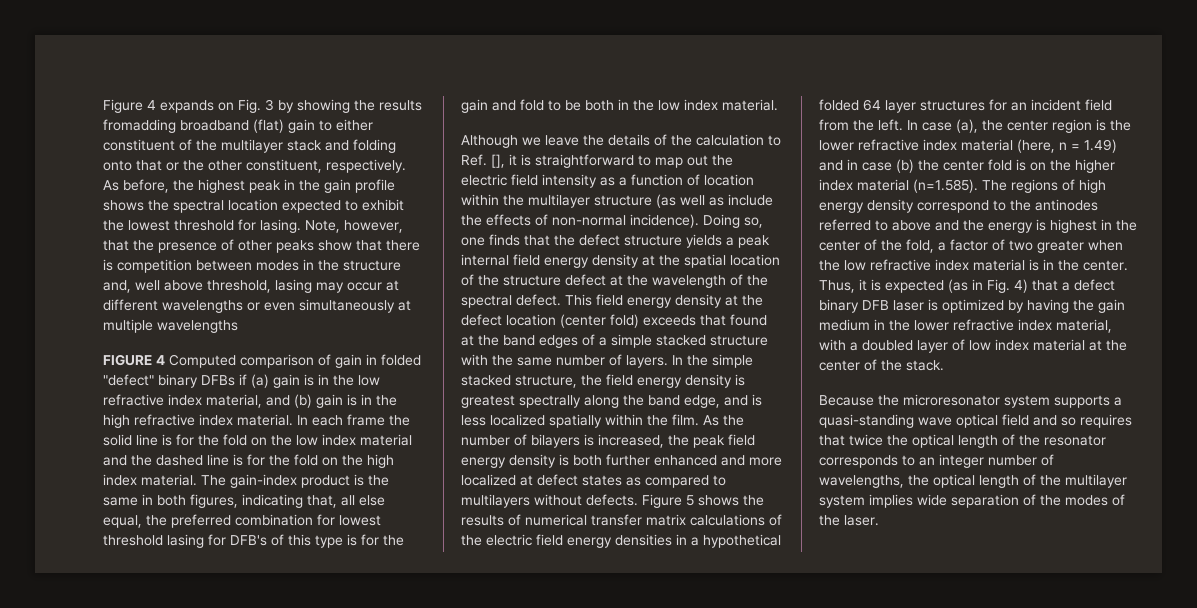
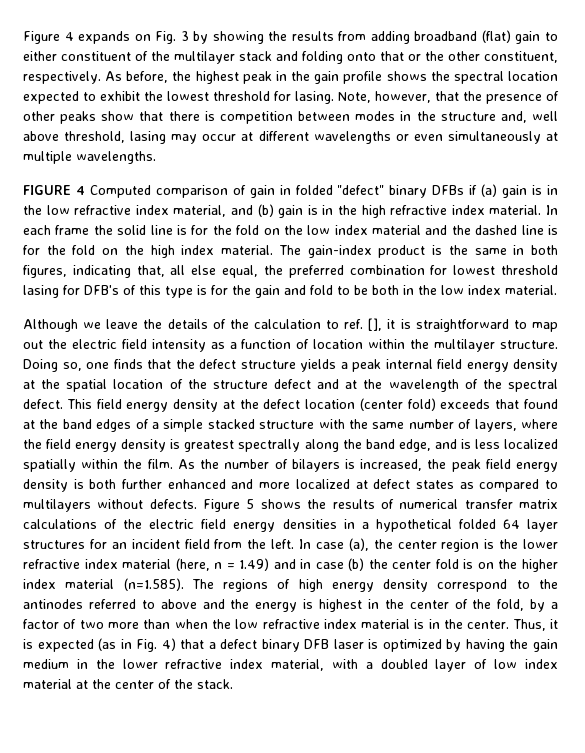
- Figure 4 expands on Fig. 3 by showing the results fromadding broadband (flat) gain to either constituent of the multilayer stack and folding onto that or the other constituent, respectively.
+ Figure 4 expands on Fig. 3 by showing the results from adding broadband (flat) gain to either constituent of the multilayer stack and folding onto that or the other constituent, respectively.
- Note, however, that the presence of other peaks show that there is competition between modes in the structure and, well above threshold, lasing may occur at different wavelengths or even simultaneously at multiple wavelengths
+ Note, however, that the presence of other peaks show that there is competition between modes in the structure and, well above threshold, lasing may occur at different wavelengths or even simultaneously at multiple wavelengths.
- Although we leave the details of the calculation to Ref. [], it is straightforward to map out the electric field intensity as a function of location within the multilayer structure (as well as include the effects of non-normal incidence).
+ Although we leave the details of the calculation to ref. [], it is straightforward to map out the electric field intensity as a function of location within the multilayer structure.
- Doing so, one finds that the defect structure yields a peak internal field energy density at the spatial location of the structure defect at the wavelength of the spectral defect.
+ Doing so, one finds that the defect structure yields a peak internal field energy density at the spatial location of the structure defect and at the wavelength of the spectral defect.
- This field energy density at the defect location (center fold) exceeds that found at the band edges of a simple stacked structure with the same number of layers. In the simple stacked structure, the field energy density is greatest spectrally along the band edge, and is less localized spatially within the film.
+ This field energy density at the defect location (center fold) exceeds that found at the band edges of a simple stacked structure with the same number of layers, where the field energy density is greatest spectrally along the band edge, and is less localized spatially within the film.
- In case (a), the center region is the lower refractive index material (here, n = 1.49) and in case (b) the center fold is on the higher index material (n=1.585). The regions of high energy density correspond to the antinodes referred to above and the energy is highest in the center of the fold, a factor of two greater when the low refractive index material is in the center.
+ In case (a), the center region is the lower refractive index material (here, n = 1.49) and in case (b) the center fold is on the higher index material (n=1.585). The regions of high energy density correspond to the antinodes referred to above and the energy is highest in the center of the fold, by a factor of two more than when the low refractive index material is in the center.
- Because the microresonator system supports a quasi-standing wave optical field and so requires that twice the optical length of the resonator corresponds to an integer number of wavelengths, the optical length of the multilayer system implies wide separation of the modes of the laser.

